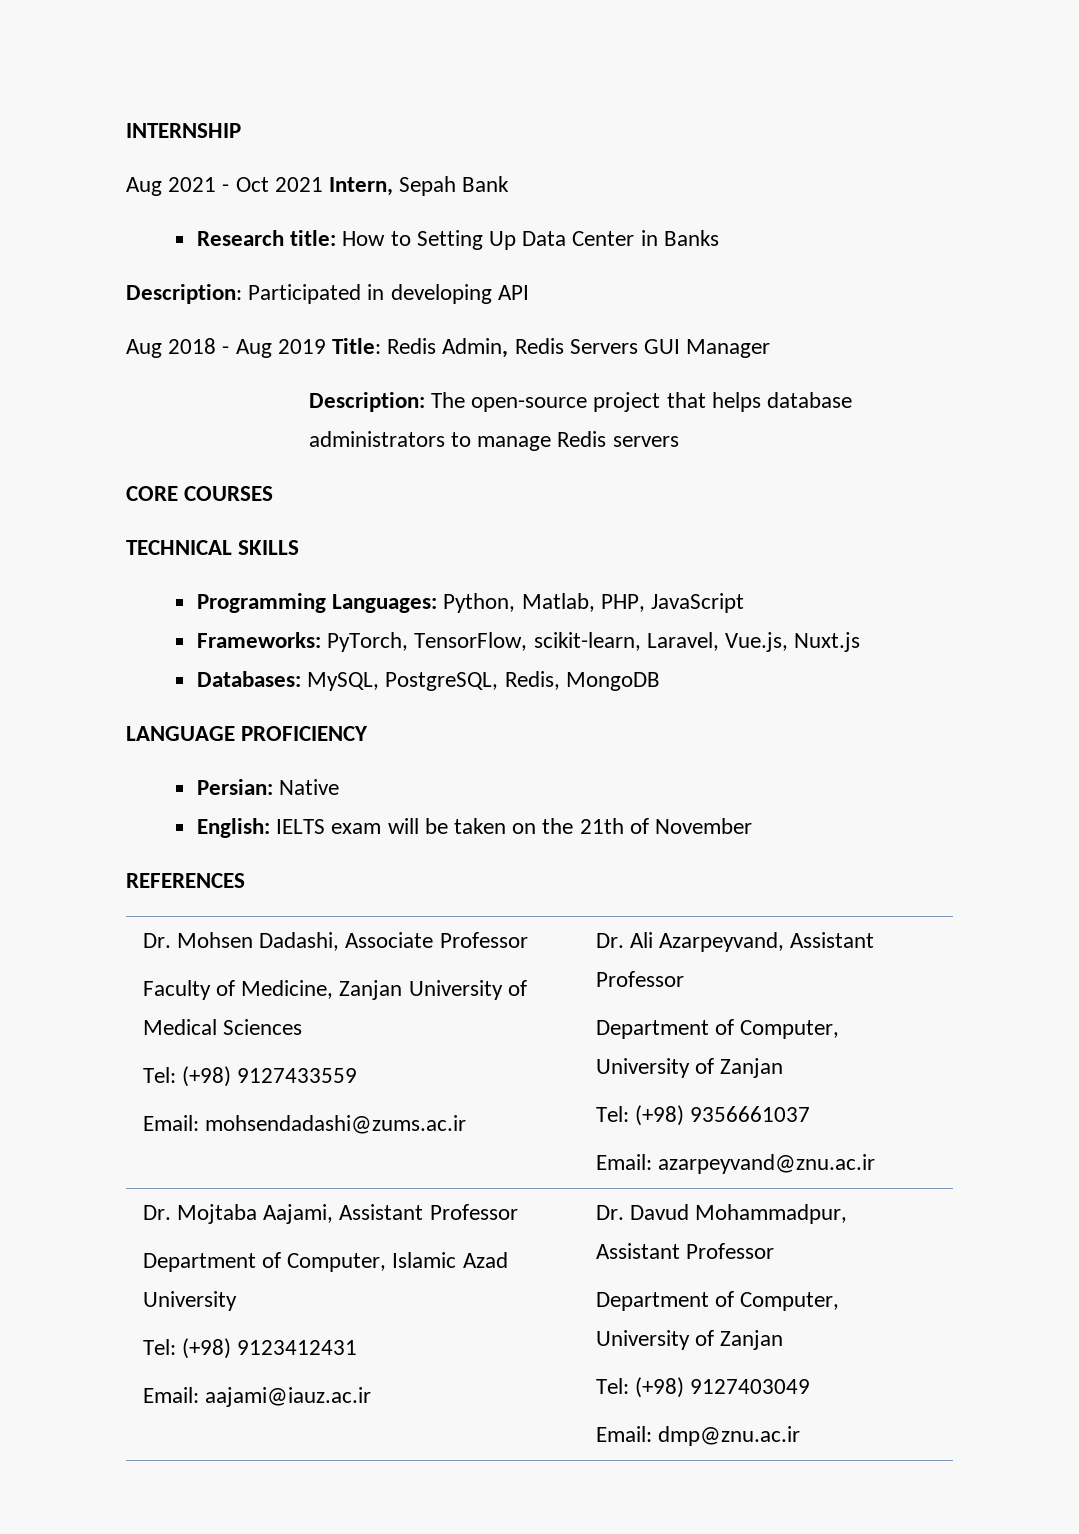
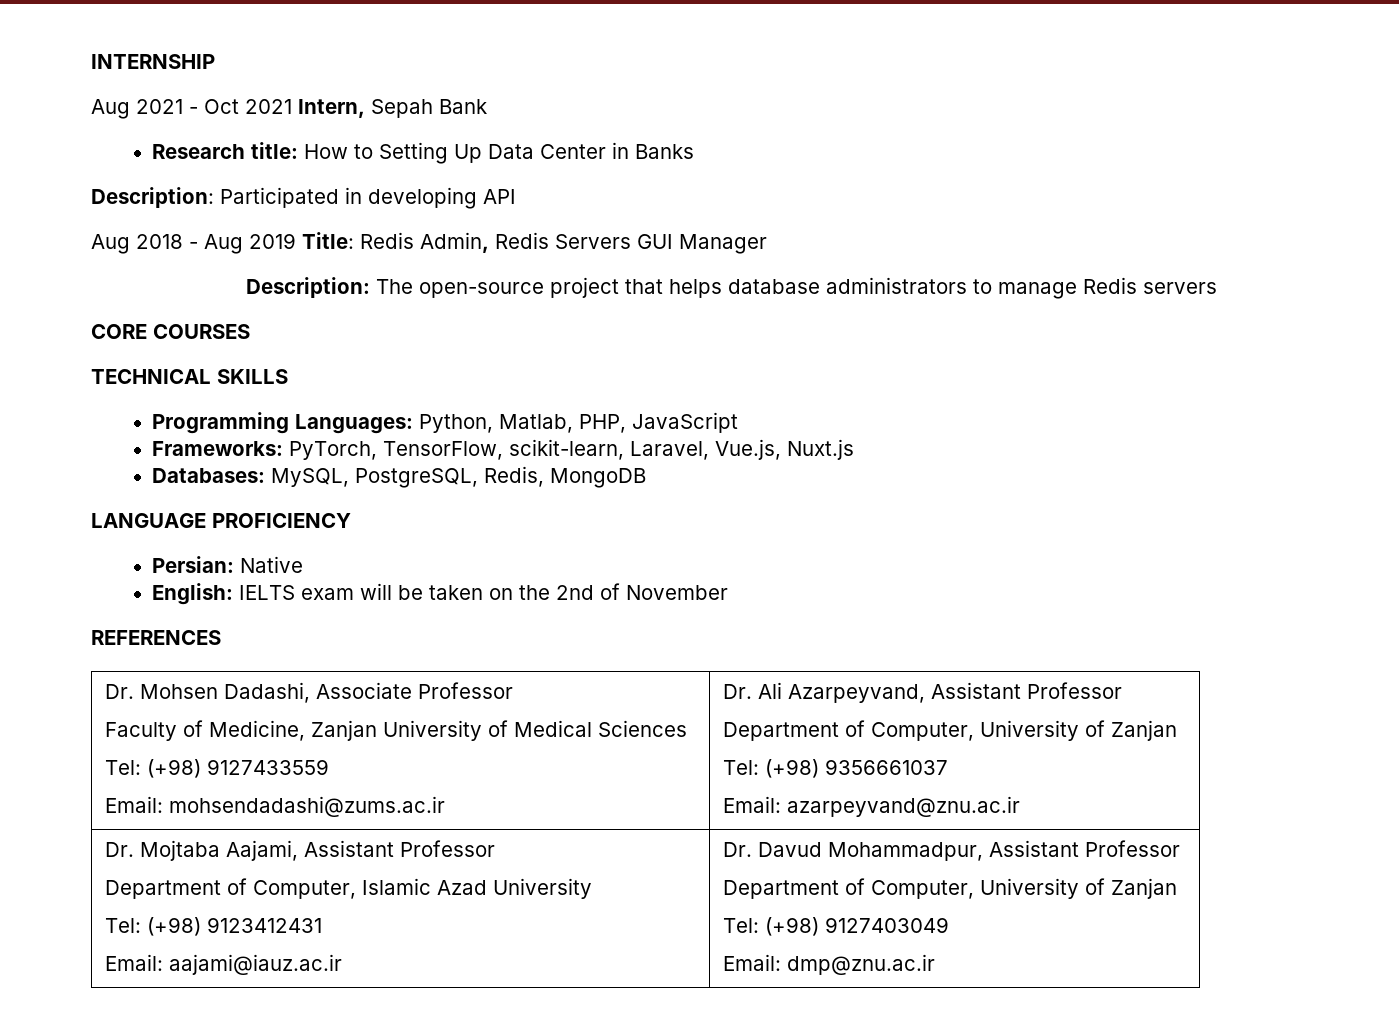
- English: IELTS exam will be taken on the 21th of November
+ English: IELTS exam will be taken on the 2nd of November

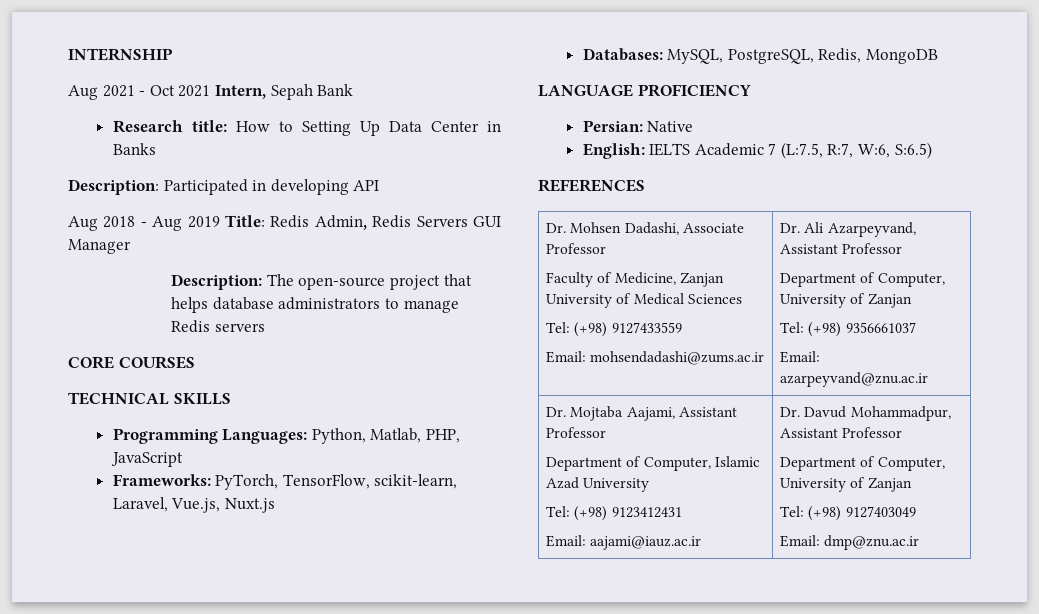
- English: IELTS exam will be taken on the 2nd of November
+ English: IELTS Academic 7 (L:7.5, R:7, W:6, S:6.5)

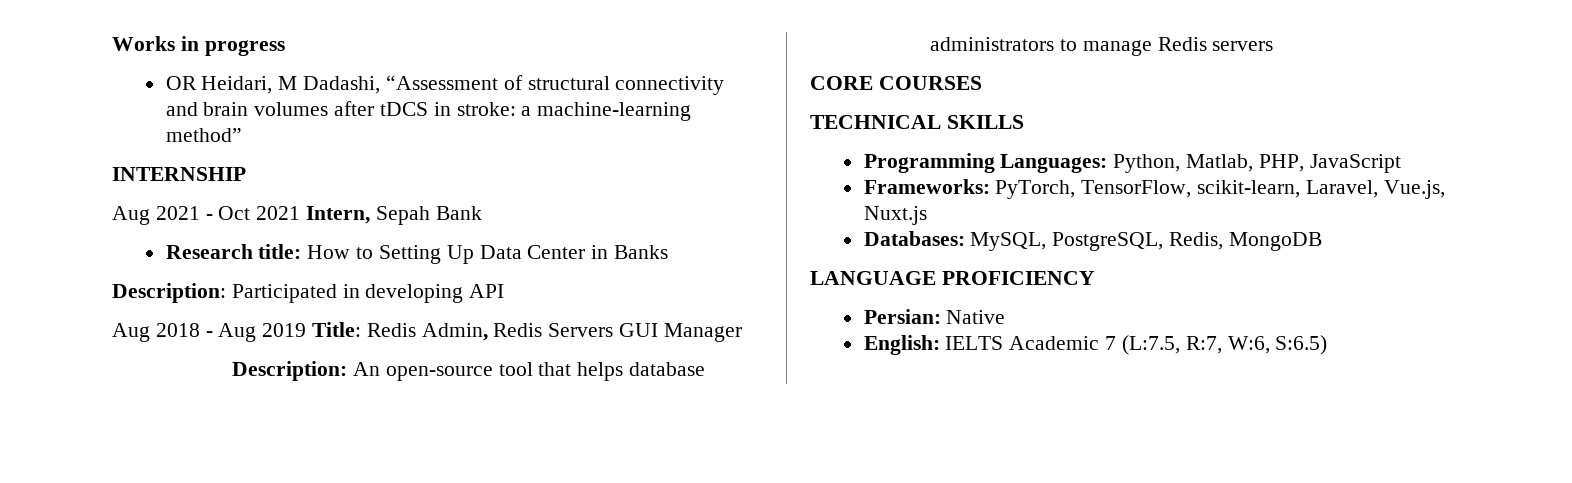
+ Works in progress
+ OR Heidari, M Dadashi, “Assessment of structural connectivity and brain volumes after tDCS in stroke: a machine-learning method”
- Description: The open-source project that helps database administrators to manage Redis servers
+ Description: An open-source tool that helps database administrators to manage Redis servers
- REFERENCES
- Dr. Mohsen Dadashi, Associate Professor
- Faculty of Medicine, Zanjan University of Medical Sciences
- Tel: (+98) 9127433559
- Email: mohsendadashi@zums.ac.ir | Dr. Ali Azarpeyvand, Assistant Professor
- Department of Computer, University of Zanjan
- Tel: (+98) 9356661037
- Email: azarpeyvand@znu.ac.ir
- Dr. Mojtaba Aajami, Assistant Professor
- Department of Computer, Islamic Azad University
- Tel: (+98) 9123412431
- Email: aajami@iauz.ac.ir | Dr. Davud Mohammadpur, Assistant Professor
- Department of Computer, University of Zanjan
- Tel: (+98) 9127403049
- Email: dmp@znu.ac.ir

